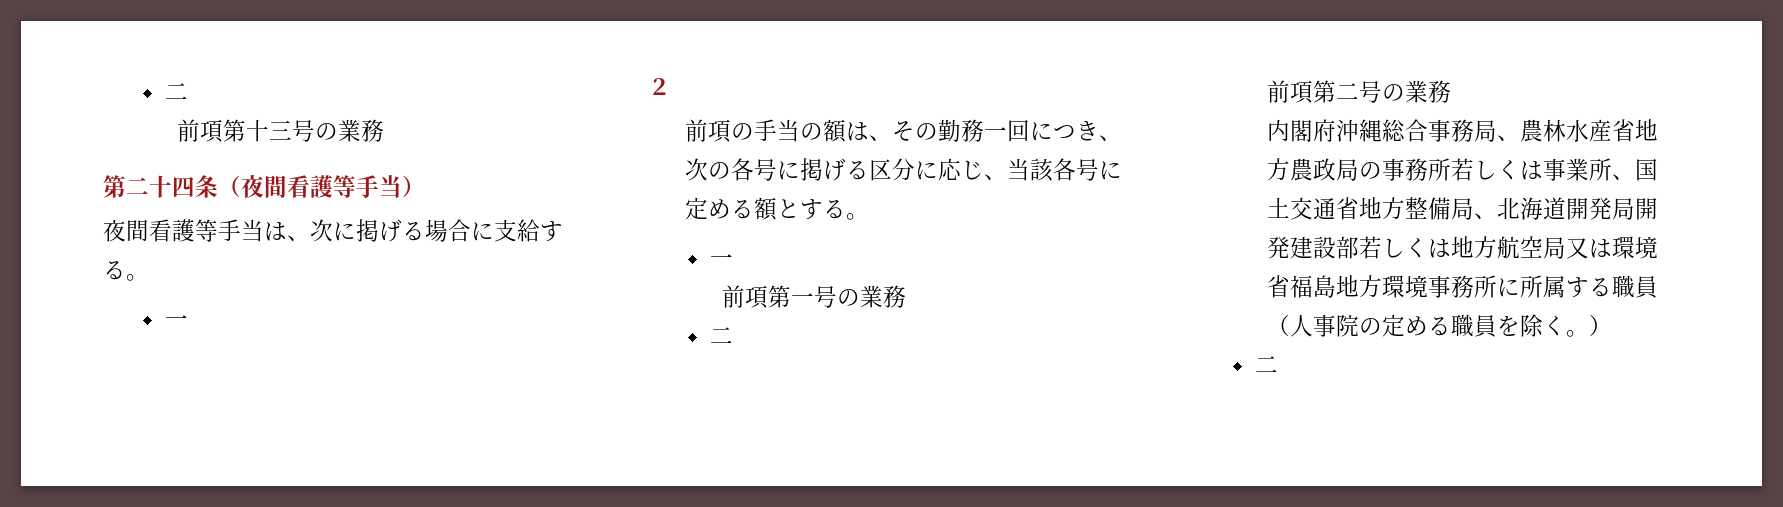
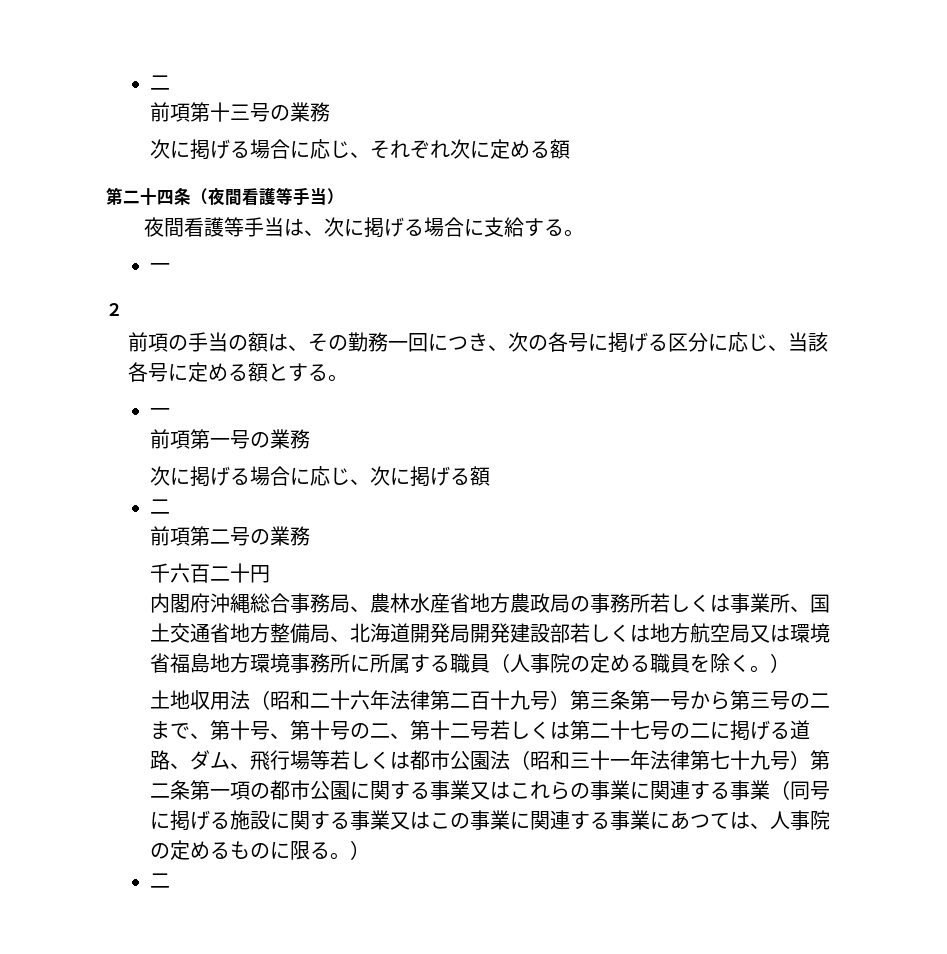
+ 次に掲げる場合に応じ、それぞれ次に定める額
+ 次に掲げる場合に応じ、次に掲げる額
+ 千六百二十円
+ 土地収用法（昭和二十六年法律第二百十九号）第三条第一号から第三号の二まで、第十号、第十号の二、第十二号若しくは第二十七号の二に掲げる道路、ダム、飛行場等若しくは都市公園法（昭和三十一年法律第七十九号）第二条第一項の都市公園に関する事業又はこれらの事業に関連する事業（同号に掲げる施設に関する事業又はこの事業に関連する事業にあつては、人事院の定めるものに限る。）

